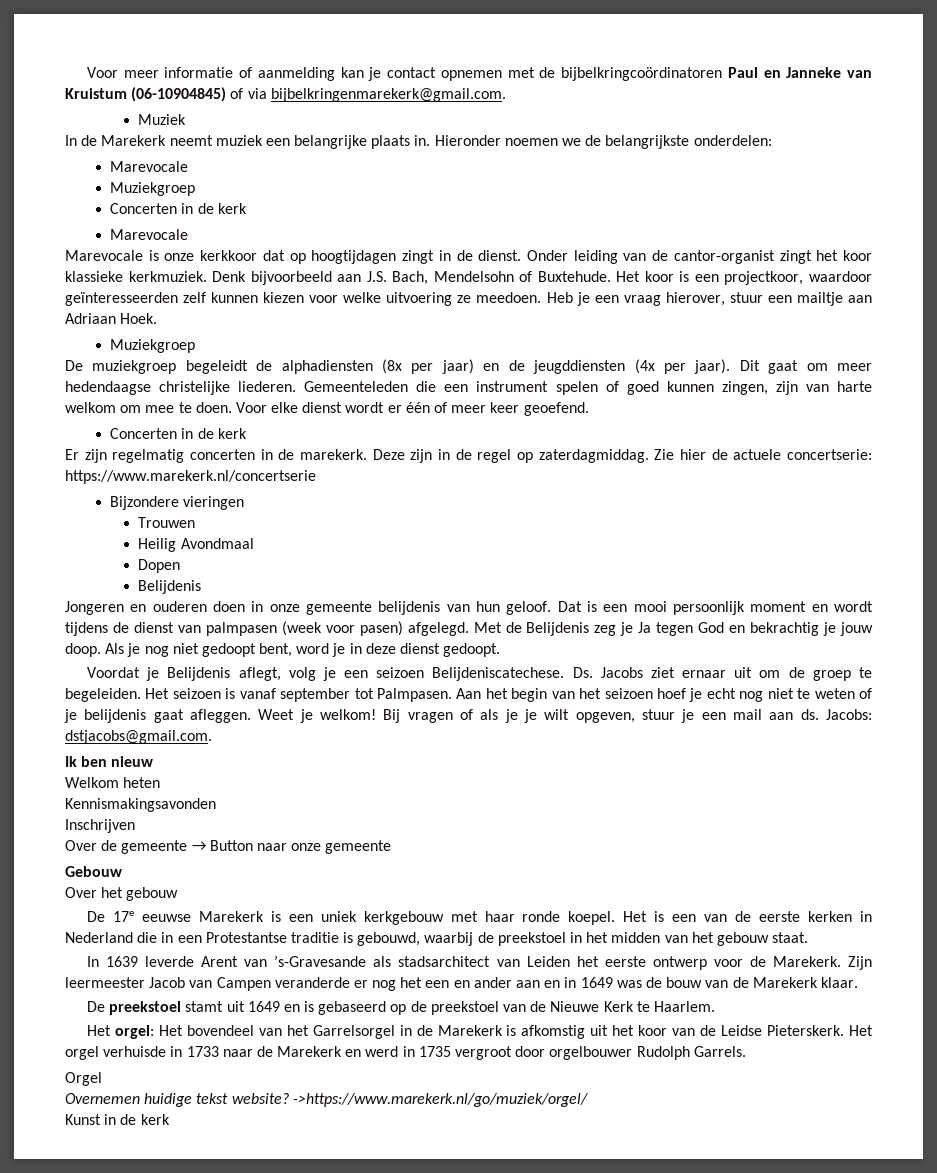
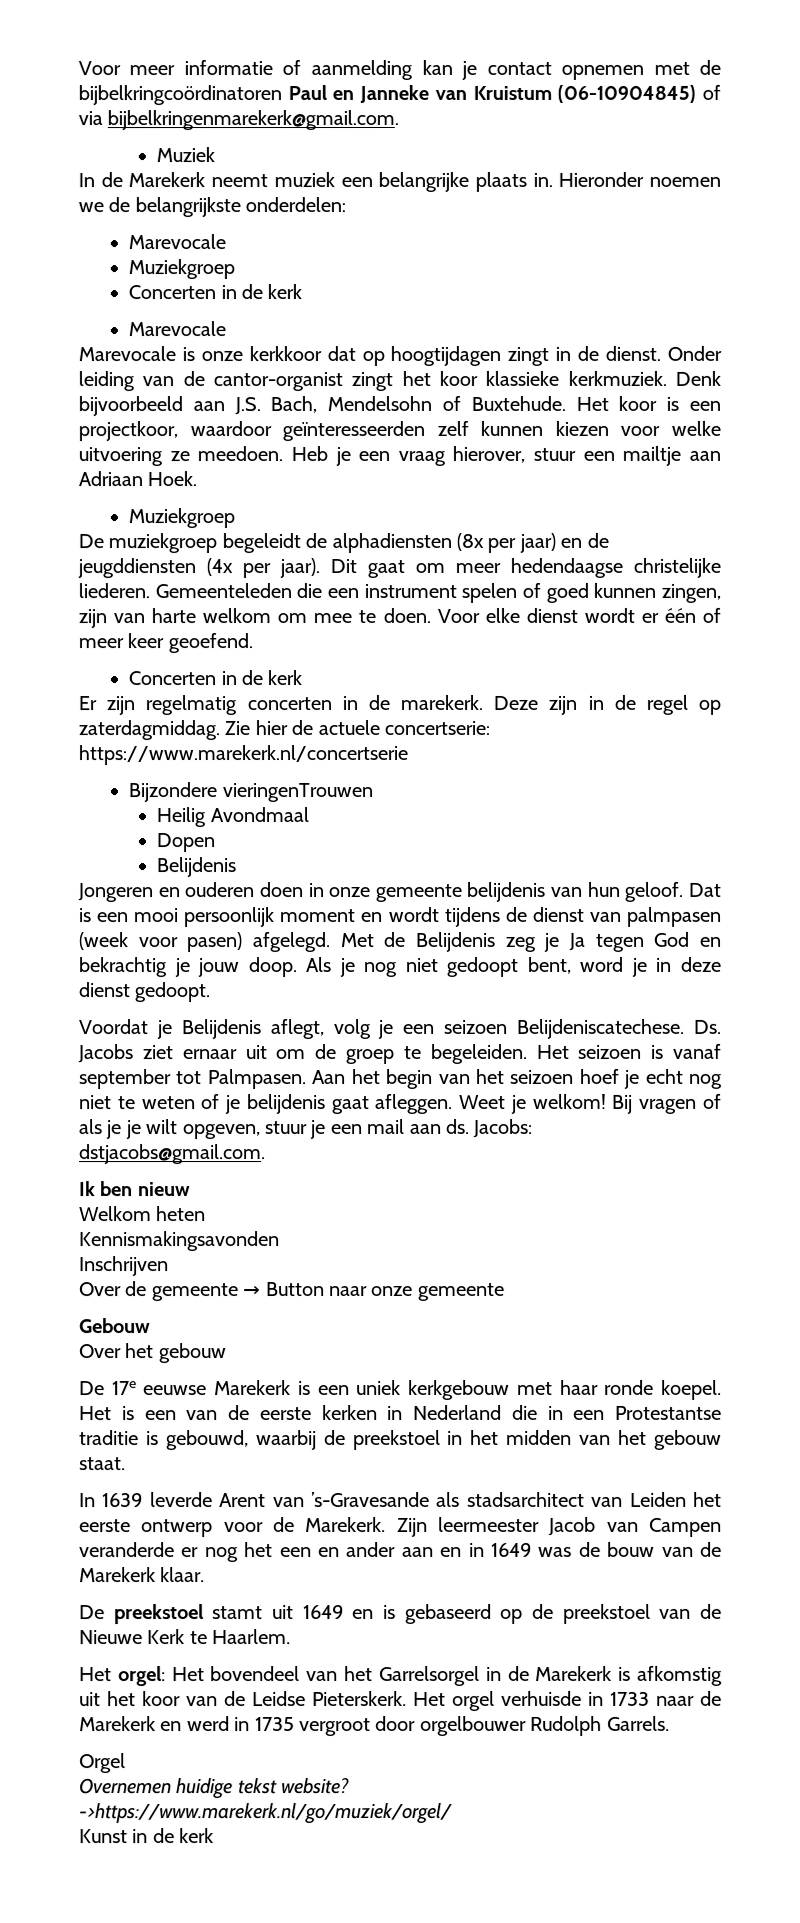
- Bijzondere vieringen
- Trouwen
+ Bijzondere vieringenTrouwen

